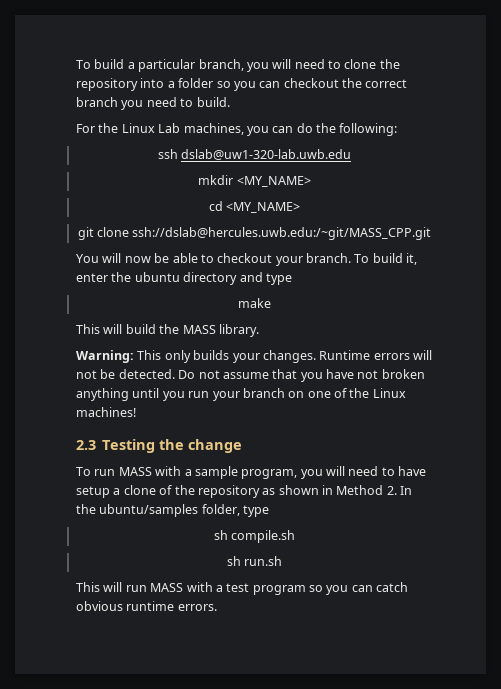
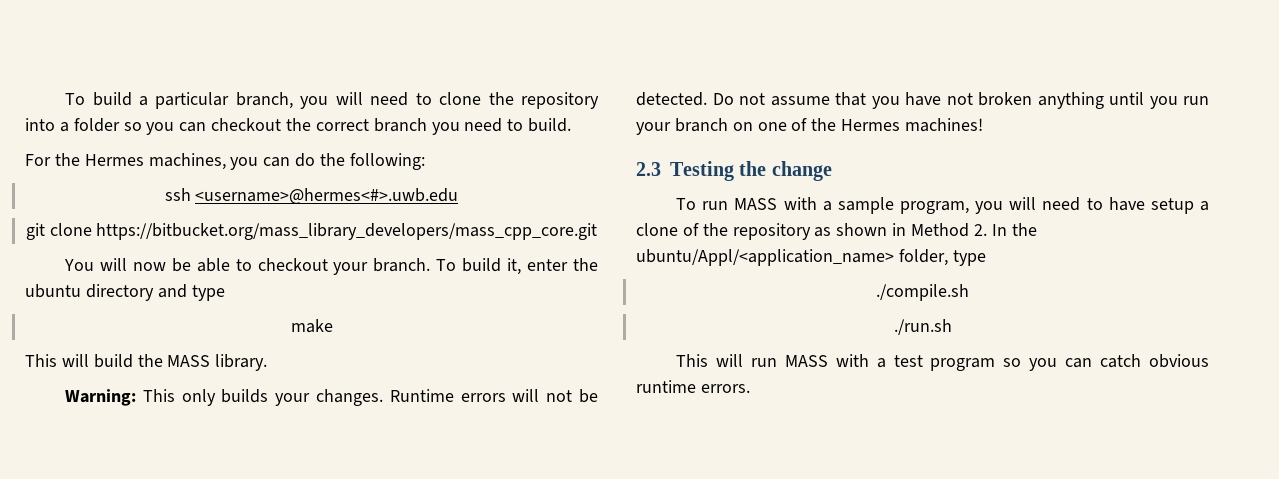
- For the Linux Lab machines, you can do the following:
+ For the Hermes machines, you can do the following:
- ssh dslab@uw1-320-lab.uwb.edu
- mkdir <MY_NAME>
- cd <MY_NAME>
+ ssh <username>@hermes<#>.uwb.edu
- git clone ssh://dslab@hercules.uwb.edu:/~git/MASS_CPP.git
+ git clone https://bitbucket.org/mass_library_developers/mass_cpp_core.git
- Do not assume that you have not broken anything until you run your branch on one of the Linux machines!
+ Do not assume that you have not broken anything until you run your branch on one of the Hermes machines!
- To run MASS with a sample program, you will need to have setup a clone of the repository as shown in Method 2. In the ubuntu/samples folder, type
+ To run MASS with a sample program, you will need to have setup a clone of the repository as shown in Method 2. In the ubuntu/Appl/<application_name> folder, type
- sh compile.sh
- sh run.sh
+ ./compile.sh
+ ./run.sh

